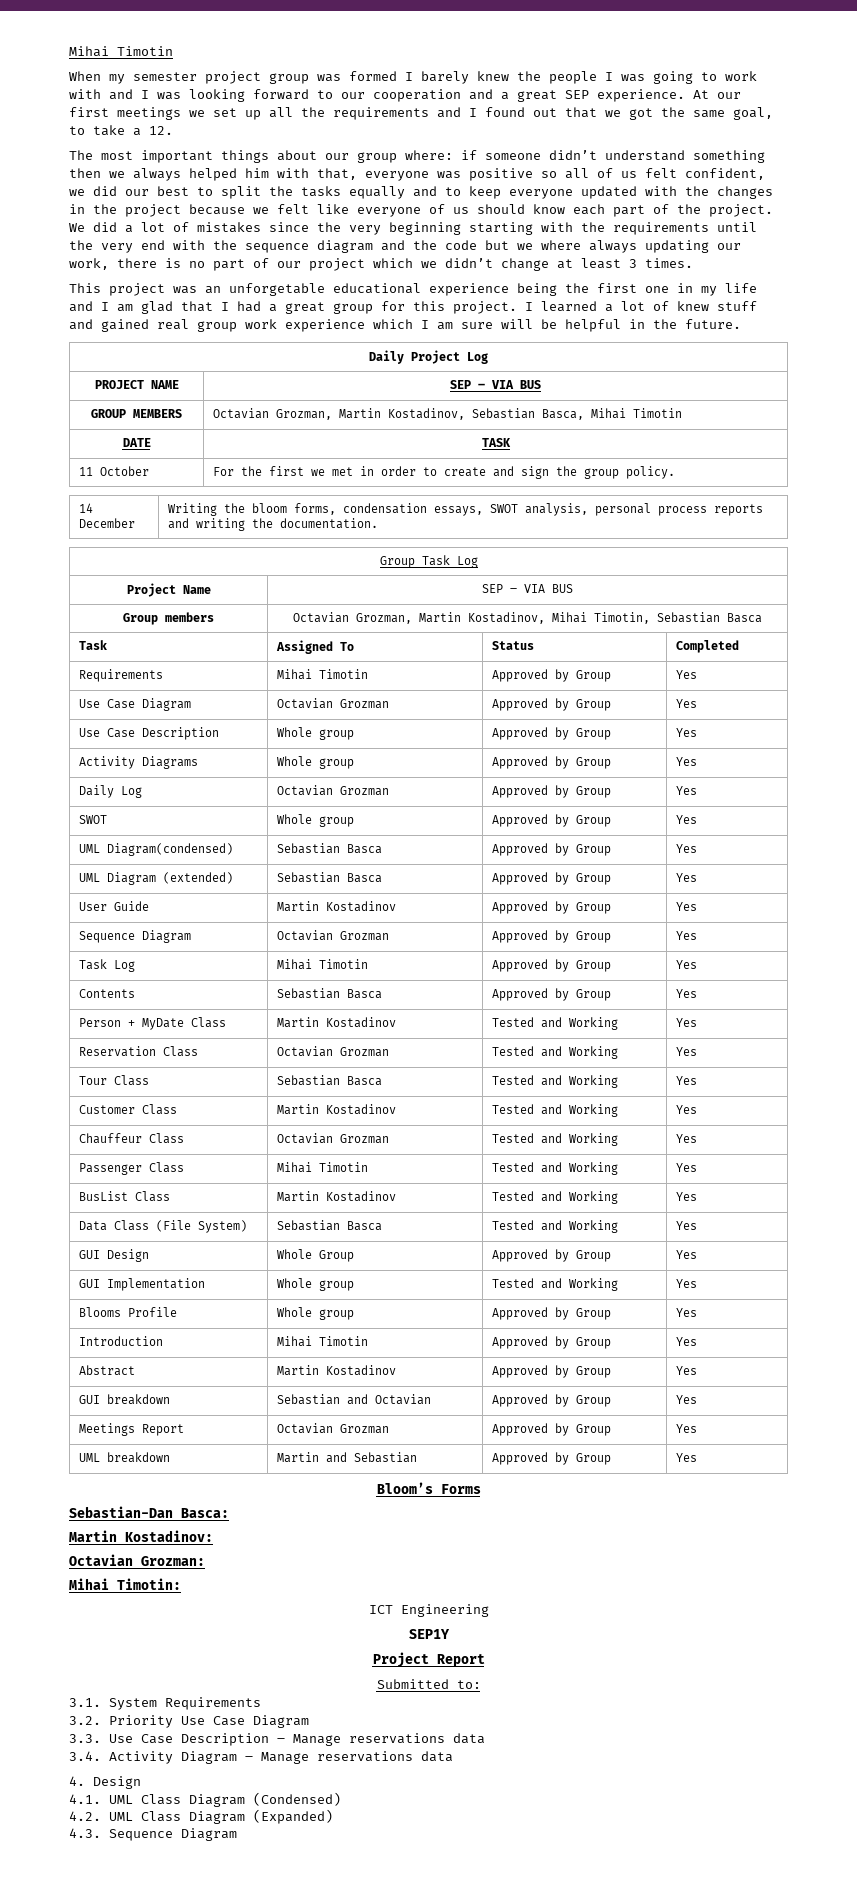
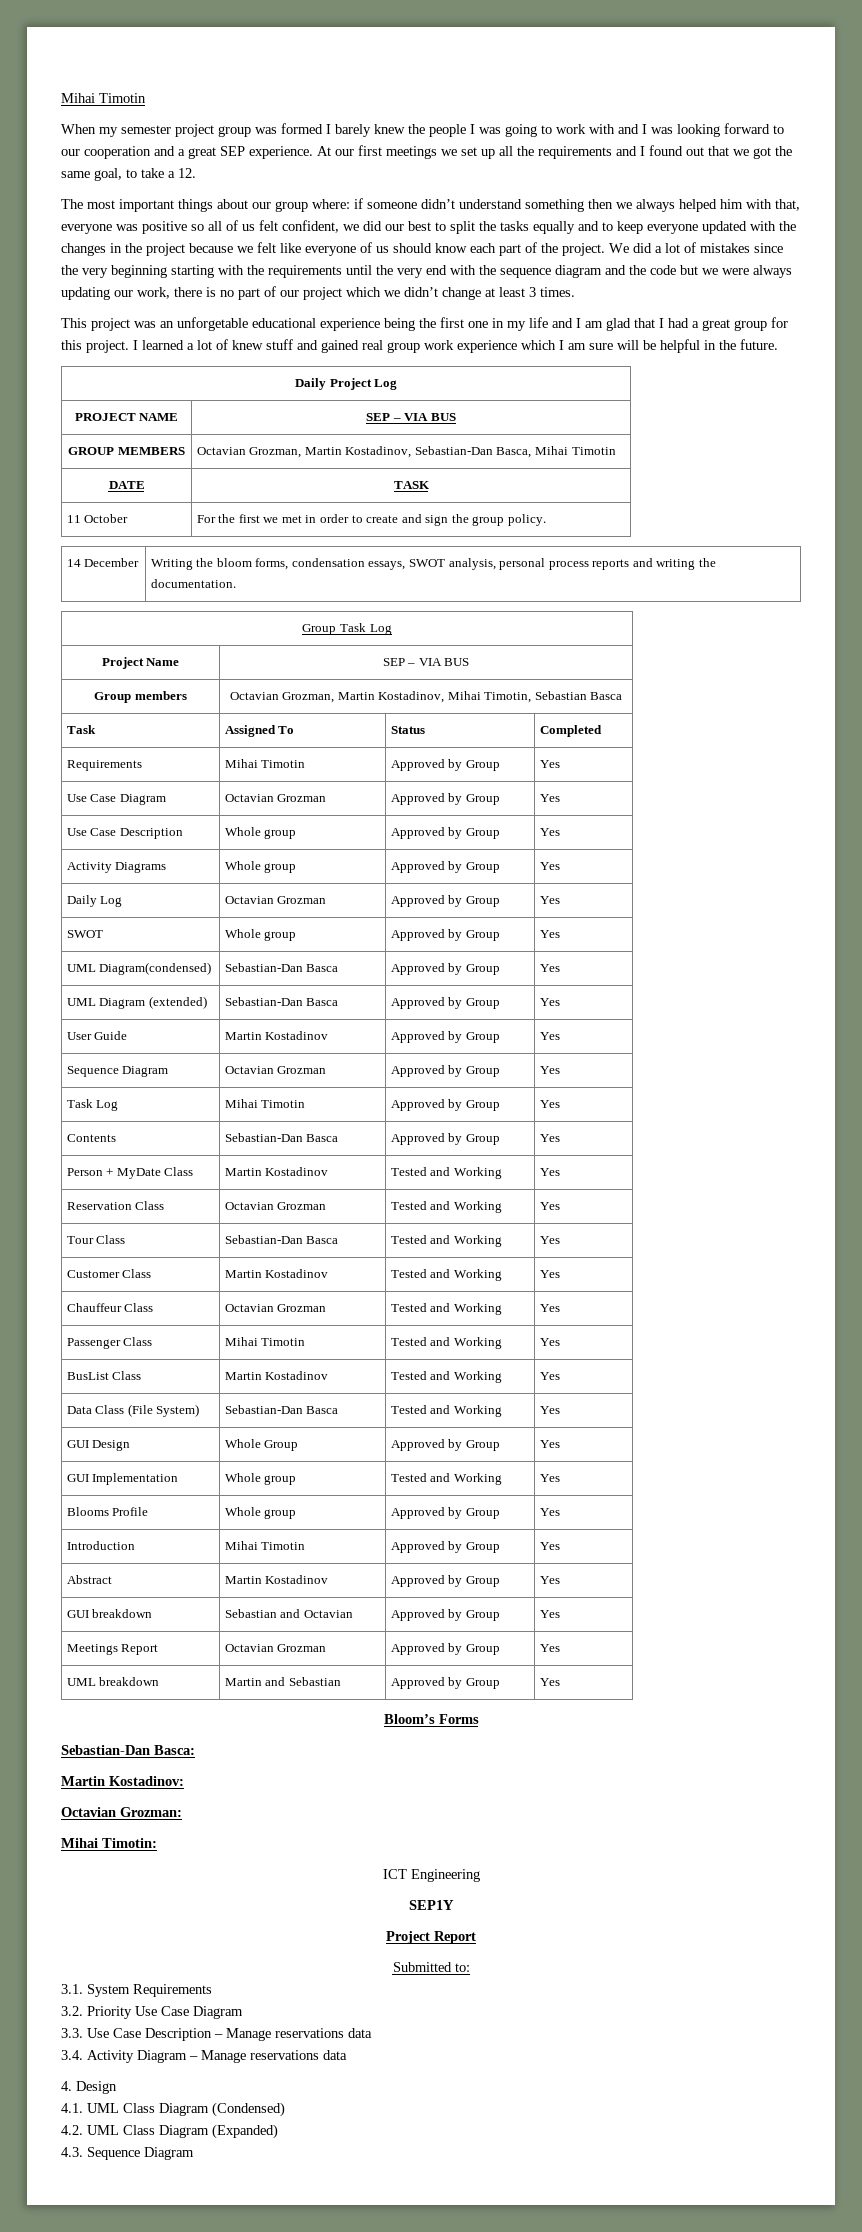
- We did a lot of mistakes since the very beginning starting with the requirements until the very end with the sequence diagram and the code but we where always updating our work, there is no part of our project which we didn’t change at least 3 times.
+ We did a lot of mistakes since the very beginning starting with the requirements until the very end with the sequence diagram and the code but we were always updating our work, there is no part of our project which we didn’t change at least 3 times.
- GROUP MEMBERS | Octavian Grozman, Martin Kostadinov, Sebastian Basca, Mihai Timotin
+ GROUP MEMBERS | Octavian Grozman, Martin Kostadinov, Sebastian-Dan Basca, Mihai Timotin
- UML Diagram(condensed) | Sebastian Basca | Approved by Group | Yes
+ UML Diagram(condensed) | Sebastian-Dan Basca | Approved by Group | Yes
- UML Diagram (extended) | Sebastian Basca | Approved by Group | Yes
+ UML Diagram (extended) | Sebastian-Dan Basca | Approved by Group | Yes
- Contents | Sebastian Basca | Approved by Group | Yes
+ Contents | Sebastian-Dan Basca | Approved by Group | Yes
- Tour Class | Sebastian Basca | Tested and Working | Yes
+ Tour Class | Sebastian-Dan Basca | Tested and Working | Yes
- Data Class (File System) | Sebastian Basca | Tested and Working | Yes
+ Data Class (File System) | Sebastian-Dan Basca | Tested and Working | Yes

